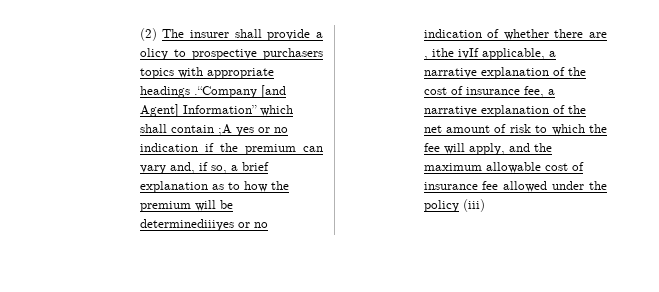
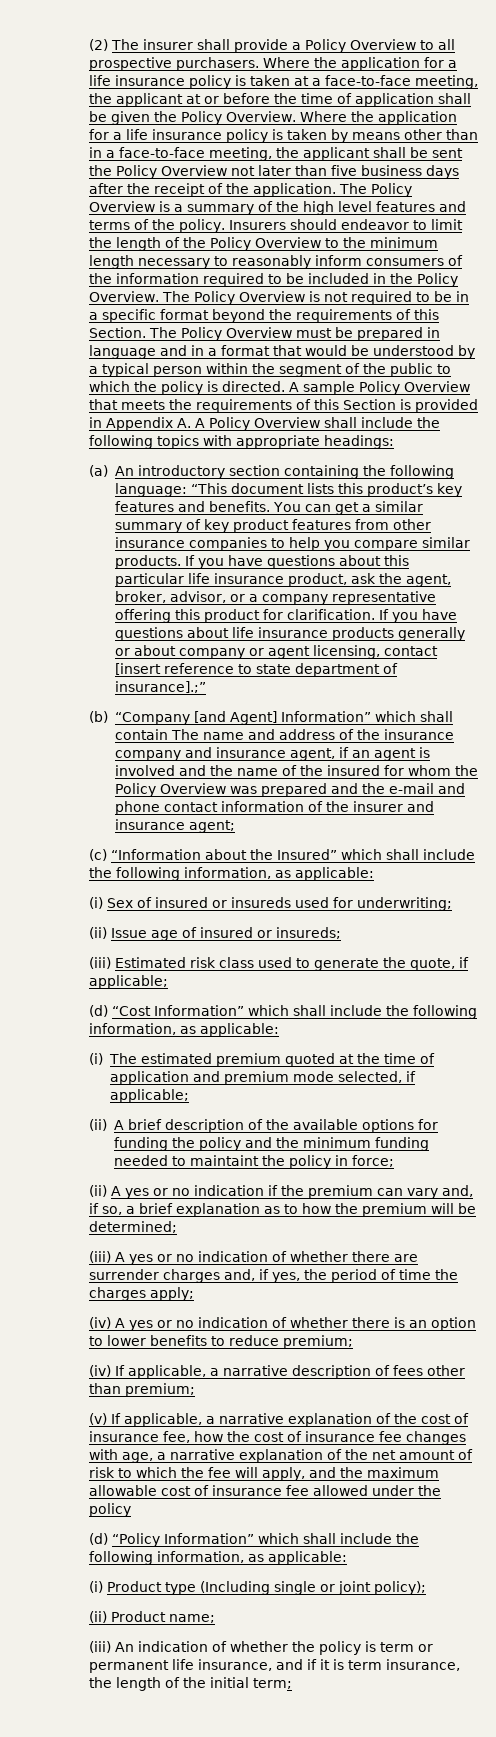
- (2) The insurer shall provide a olicy to prospective purchasers topics with appropriate headings .“Company [and Agent] Information” which shall contain ;A yes or no indication if the premium can vary and, if so, a brief explanation as to how the premium will be determinediiiyes or no indication of whether there are , ithe ivIf applicable, a narrative explanation of the cost of insurance fee, a narrative explanation of the net amount of risk to which the fee will apply, and the maximum allowable cost of insurance fee allowed under the policy (iii)
+ (2) The insurer shall provide a Policy Overview to all prospective purchasers. Where the application for a life insurance policy is taken at a face-to-face meeting, the applicant at or before the time of application shall be given the Policy Overview. Where the application for a life insurance policy is taken by means other than in a face-to-face meeting, the applicant shall be sent the Policy Overview not later than five business days after the receipt of the application. The Policy Overview is a summary of the high level features and terms of the policy. Insurers should endeavor to limit the length of the Policy Overview to the minimum length necessary to reasonably inform consumers of the information required to be included in the Policy Overview. The Policy Overview is not required to be in a specific format beyond the requirements of this Section. The Policy Overview must be prepared in language and in a format that would be understood by a typical person within the segment of the public to which the policy is directed. A sample Policy Overview that meets the requirements of this Section is provided in Appendix A. A Policy Overview shall include the following topics with appropriate headings:
+ (a) An introductory section containing the following language: “This document lists this product’s key features and benefits. You can get a similar summary of key product features from other insurance companies to help you compare similar products. If you have questions about this particular life insurance product, ask the agent, broker, advisor, or a company representative offering this product for clarification. If you have questions about life insurance products generally or about company or agent licensing, contact [insert reference to state department of insurance].;”
+ (b) “Company [and Agent] Information” which shall contain The name and address of the insurance company and insurance agent, if an agent is involved and the name of the insured for whom the Policy Overview was prepared and the e-mail and phone contact information of the insurer and insurance agent;
+ (c) “Information about the Insured” which shall include the following information, as applicable:
+ (i) Sex of insured or insureds used for underwriting;
+ (ii) Issue age of insured or insureds;
+ (iii) Estimated risk class used to generate the quote, if applicable;
+ (d) “Cost Information” which shall include the following information, as applicable:
+ (i) The estimated premium quoted at the time of application and premium mode selected, if applicable;
+ (ii) A brief description of the available options for funding the policy and the minimum funding needed to maintaint the policy in force;
+ (ii) A yes or no indication if the premium can vary and, if so, a brief explanation as to how the premium will be determined;
+ (iii) A yes or no indication of whether there are surrender charges and, if yes, the period of time the charges apply;
+ (iv) A yes or no indication of whether there is an option to lower benefits to reduce premium;
+ (iv) If applicable, a narrative description of fees other than premium;
+ (v) If applicable, a narrative explanation of the cost of insurance fee, how the cost of insurance fee changes with age, a narrative explanation of the net amount of risk to which the fee will apply, and the maximum allowable cost of insurance fee allowed under the policy
+ (d) “Policy Information” which shall include the following information, as applicable:
+ (i) Product type (Including single or joint policy);
+ (ii) Product name;
+ (iii) An indication of whether the policy is term or permanent life insurance, and if it is term insurance, the length of the initial term;

